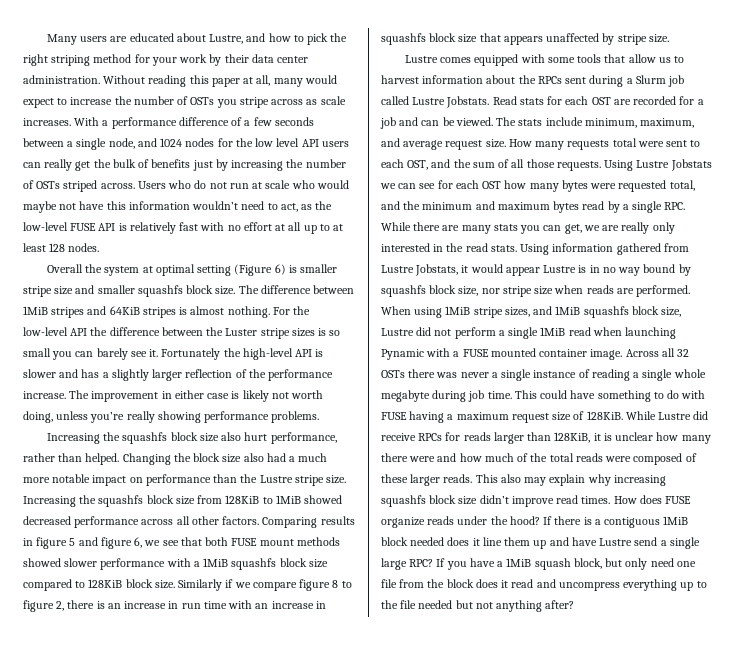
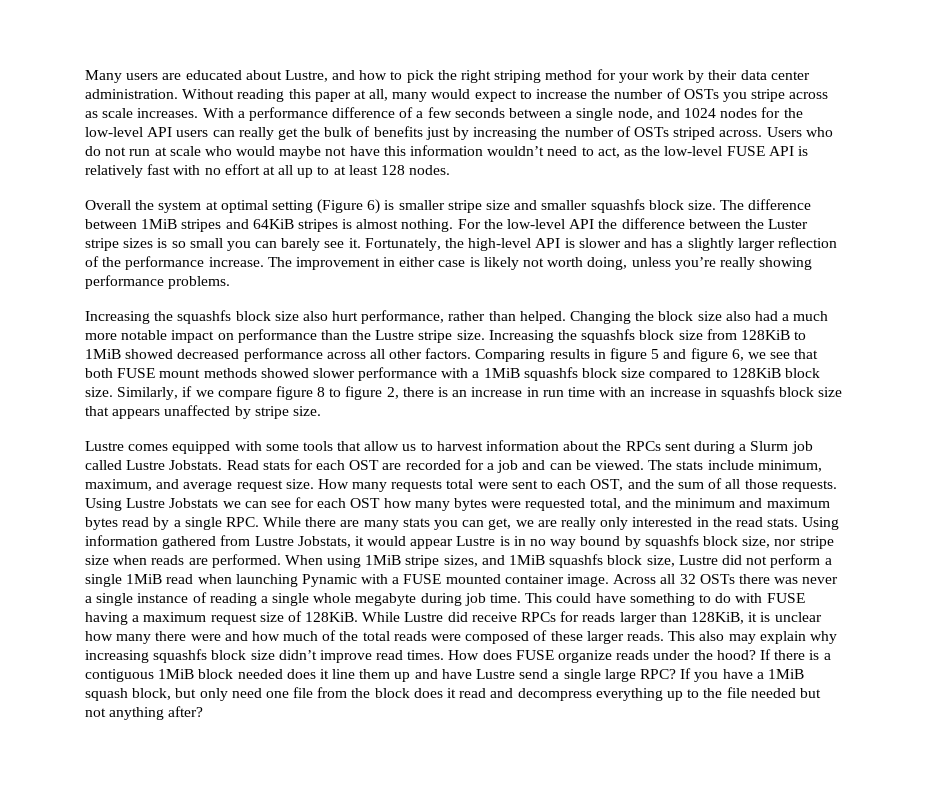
- With a performance difference of a few seconds between a single node, and 1024 nodes for the low level API users can really get the bulk of benefits just by increasing the number of OSTs striped across.
+ With a performance difference of a few seconds between a single node, and 1024 nodes for the low-level API users can really get the bulk of benefits just by increasing the number of OSTs striped across.
- Fortunately the high-level API is slower and has a slightly larger reflection of the performance increase.
+ Fortunately, the high-level API is slower and has a slightly larger reflection of the performance increase.
- Similarly if we compare figure 8 to figure 2, there is an increase in run time with an increase in squashfs block size that appears unaffected by stripe size.
+ Similarly, if we compare figure 8 to figure 2, there is an increase in run time with an increase in squashfs block size that appears unaffected by stripe size.
- If you have a 1MiB squash block, but only need one file from the block does it read and uncompress everything up to the file needed but not anything after?
+ If you have a 1MiB squash block, but only need one file from the block does it read and decompress everything up to the file needed but not anything after?

